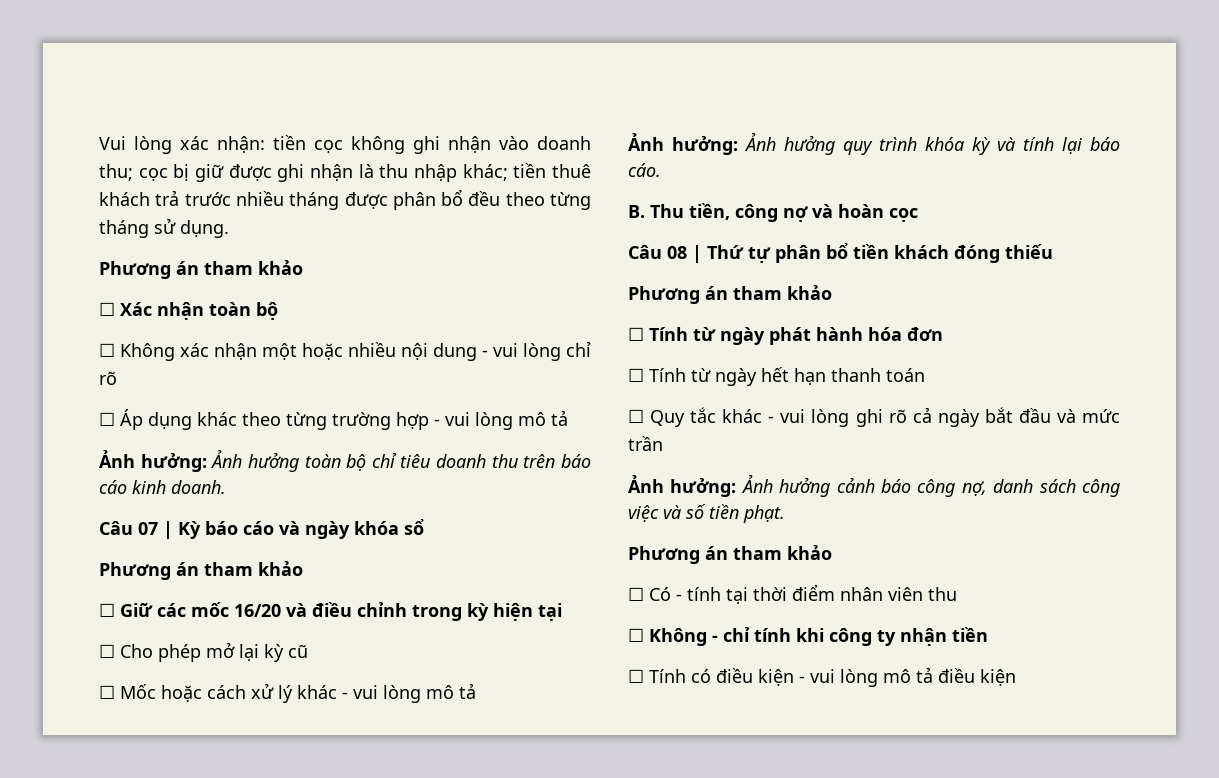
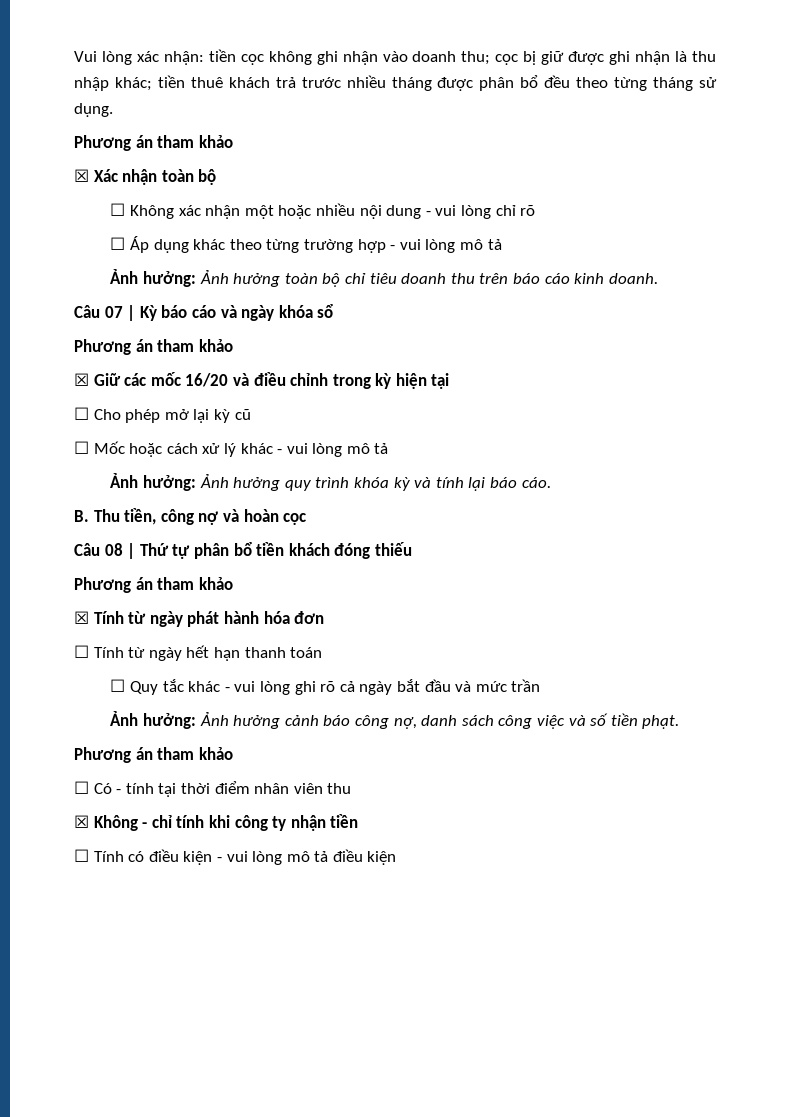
- ☐ Xác nhận toàn bộ
+ ☒ Xác nhận toàn bộ
- ☐ Giữ các mốc 16/20 và điều chỉnh trong kỳ hiện tại
+ ☒ Giữ các mốc 16/20 và điều chỉnh trong kỳ hiện tại
- ☐ Tính từ ngày phát hành hóa đơn
+ ☒ Tính từ ngày phát hành hóa đơn
- ☐ Không - chỉ tính khi công ty nhận tiền
+ ☒ Không - chỉ tính khi công ty nhận tiền

